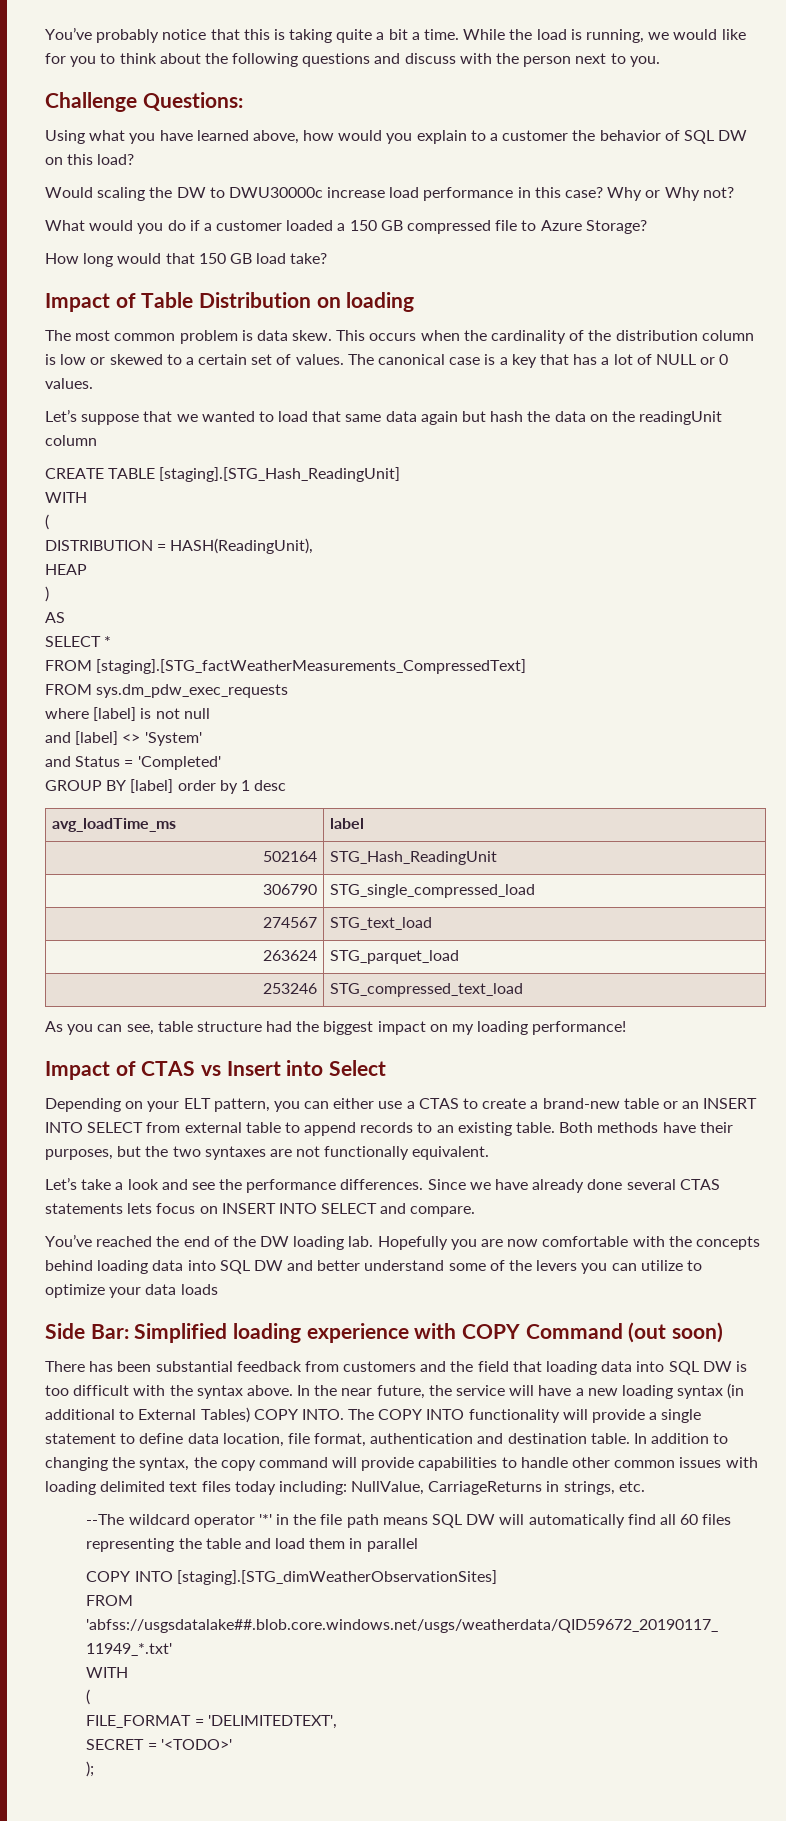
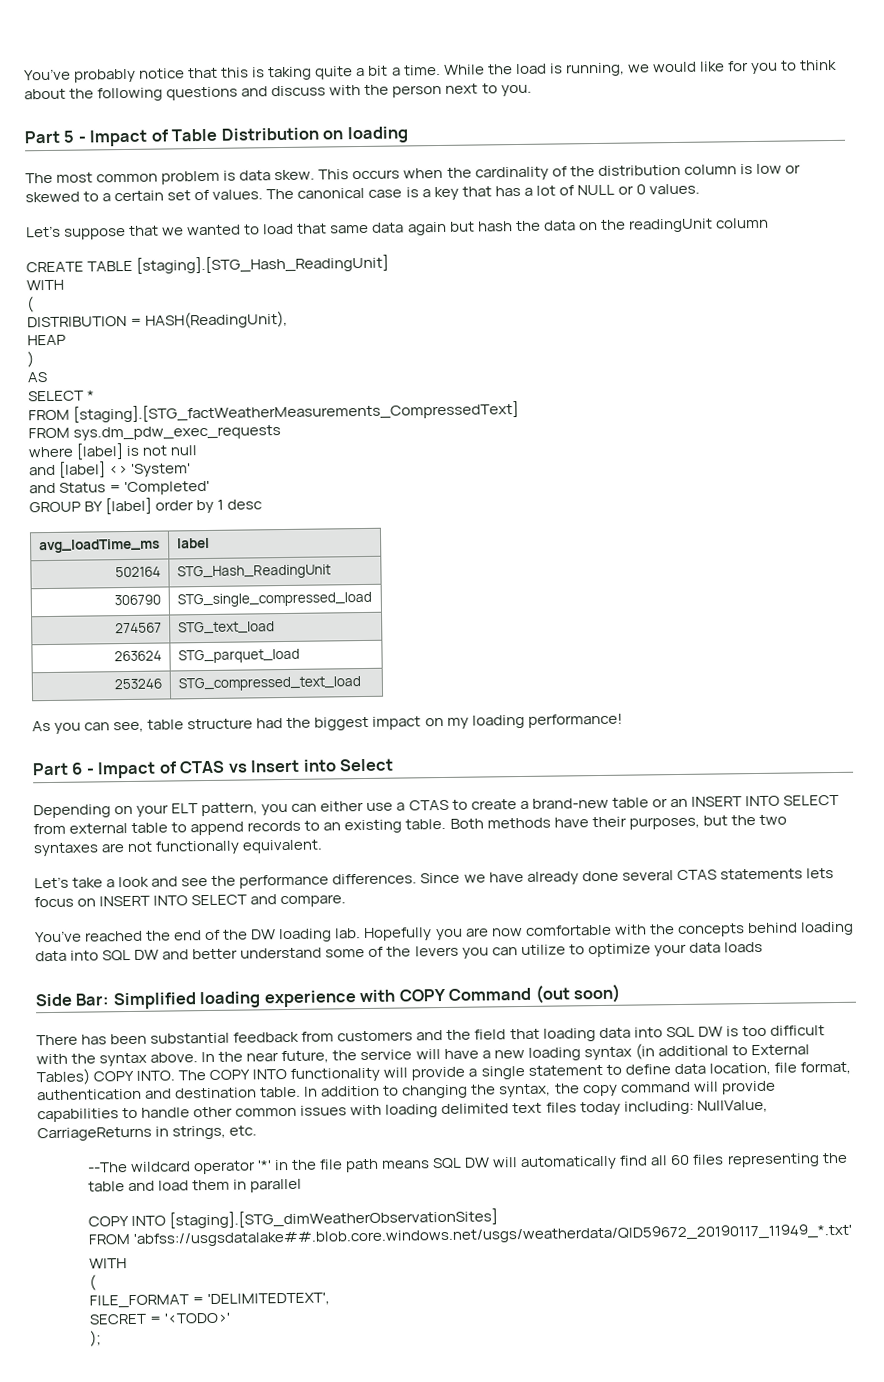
- Challenge Questions:
- Using what you have learned above, how would you explain to a customer the behavior of SQL DW on this load?
- Would scaling the DW to DWU30000c increase load performance in this case? Why or Why not?
- What would you do if a customer loaded a 150 GB compressed file to Azure Storage?
- How long would that 150 GB load take?
- Impact of Table Distribution on loading
+ Part 5 - Impact of Table Distribution on loading
- Impact of CTAS vs Insert into Select
+ Part 6 - Impact of CTAS vs Insert into Select

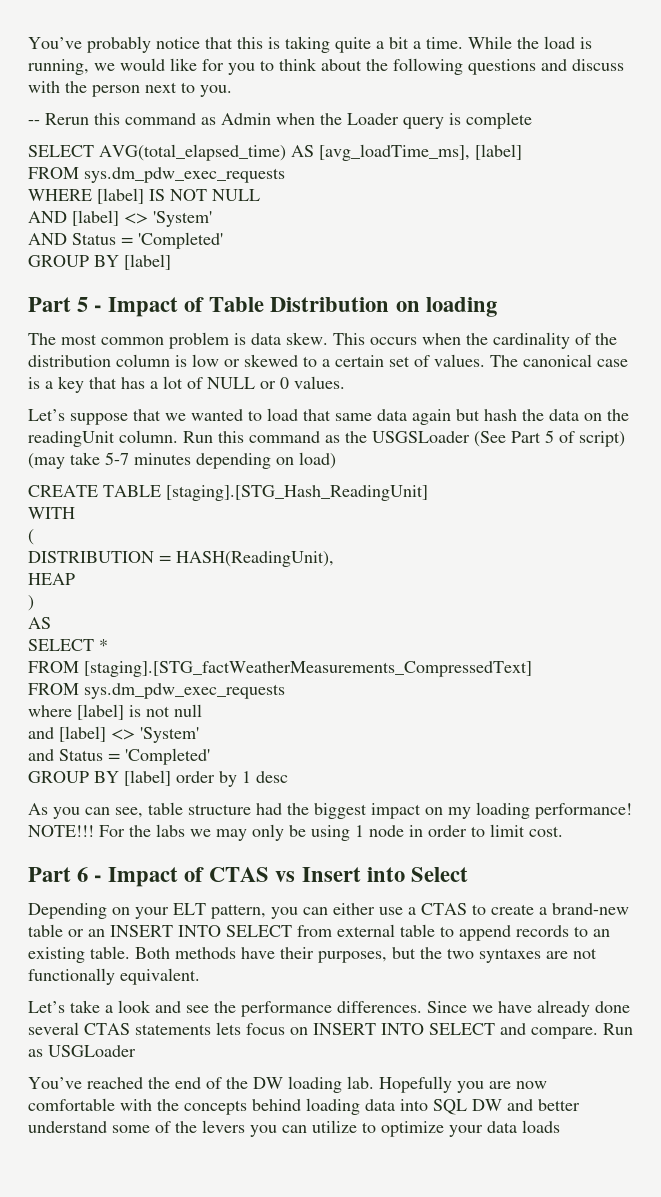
+ -- Rerun this command as Admin when the Loader query is complete
+ SELECT AVG(total_elapsed_time) AS [avg_loadTime_ms], [label]
+ FROM sys.dm_pdw_exec_requests
+ WHERE [label] IS NOT NULL
+ AND [label] <> 'System'
+ AND Status = 'Completed'
+ GROUP BY [label]
- Let’s suppose that we wanted to load that same data again but hash the data on the readingUnit column
+ Let’s suppose that we wanted to load that same data again but hash the data on the readingUnit column. Run this command as the USGSLoader (See Part 5 of script) (may take 5-7 minutes depending on load)
- avg_loadTime_ms | label
- 502164 | STG_Hash_ReadingUnit
- 306790 | STG_single_compressed_load
- 274567 | STG_text_load
- 263624 | STG_parquet_load
- 253246 | STG_compressed_text_load
+ NOTE!!! For the labs we may only be using 1 node in order to limit cost.
+ Run as USGLoader
- Side Bar: Simplified loading experience with COPY Command (out soon)
- There has been substantial feedback from customers and the field that loading data into SQL DW is too difficult with the syntax above. In the near future, the service will have a new loading syntax (in additional to External Tables) COPY INTO. The COPY INTO functionality will provide a single statement to define data location, file format, authentication and destination table. In addition to changing the syntax, the copy command will provide capabilities to handle other common issues with loading delimited text files today including: NullValue, CarriageReturns in strings, etc.
- --The wildcard operator '*' in the file path means SQL DW will automatically find all 60 files representing the table and load them in parallel
- COPY INTO [staging].[STG_dimWeatherObservationSites]
- FROM 'abfss://usgsdatalake##.blob.core.windows.net/usgs/weatherdata/QID59672_20190117_11949_*.txt'
- WITH
- (
- FILE_FORMAT = 'DELIMITEDTEXT',
- SECRET = '<TODO>'
- );

